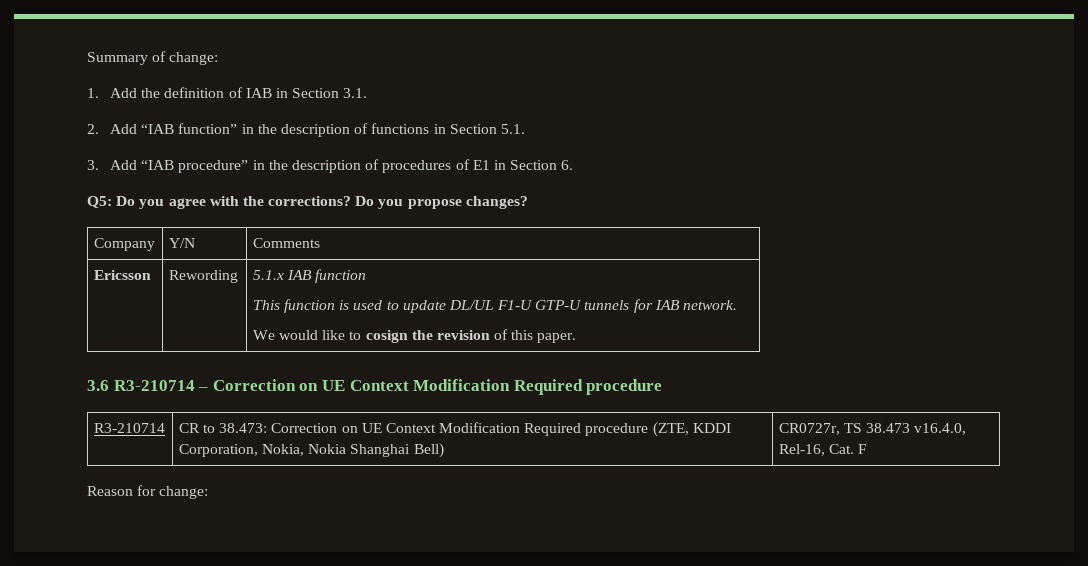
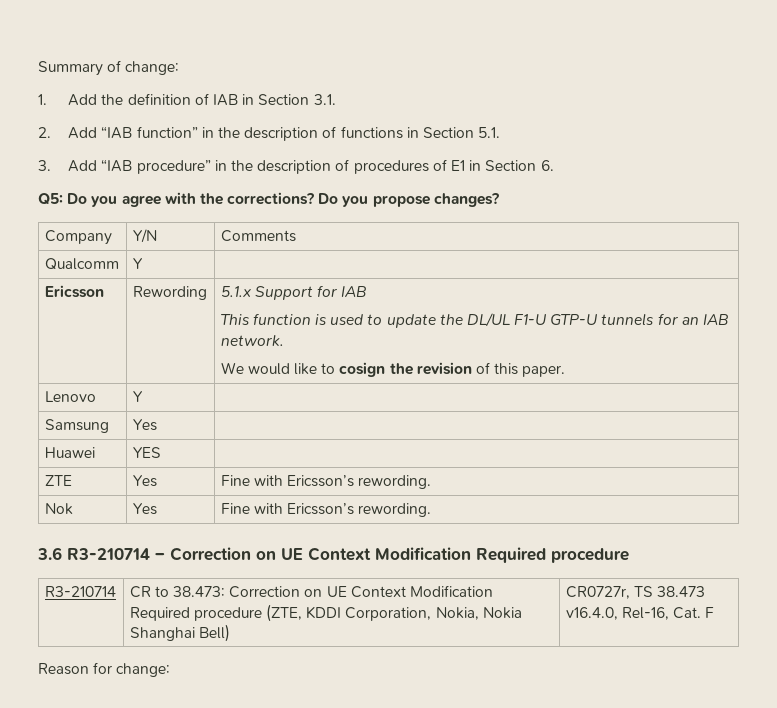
+ Qualcomm | Y |
- Ericsson | Rewording | 5.1.x IAB function
- This function is used to update DL/UL F1-U GTP-U tunnels for IAB network.
+ Ericsson | Rewording | 5.1.x Support for IAB
+ This function is used to update the DL/UL F1-U GTP-U tunnels for an IAB network.
+ Lenovo | Y |
+ Samsung | Yes |
+ Huawei | YES |
+ ZTE | Yes | Fine with Ericsson’s rewording.
+ Nok | Yes | Fine with Ericsson’s rewording.

